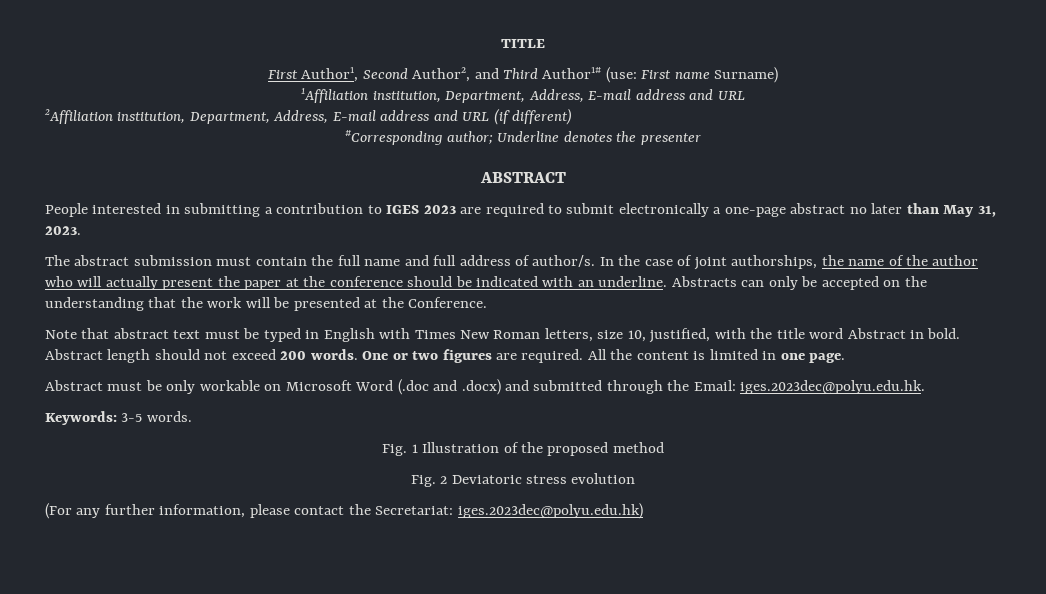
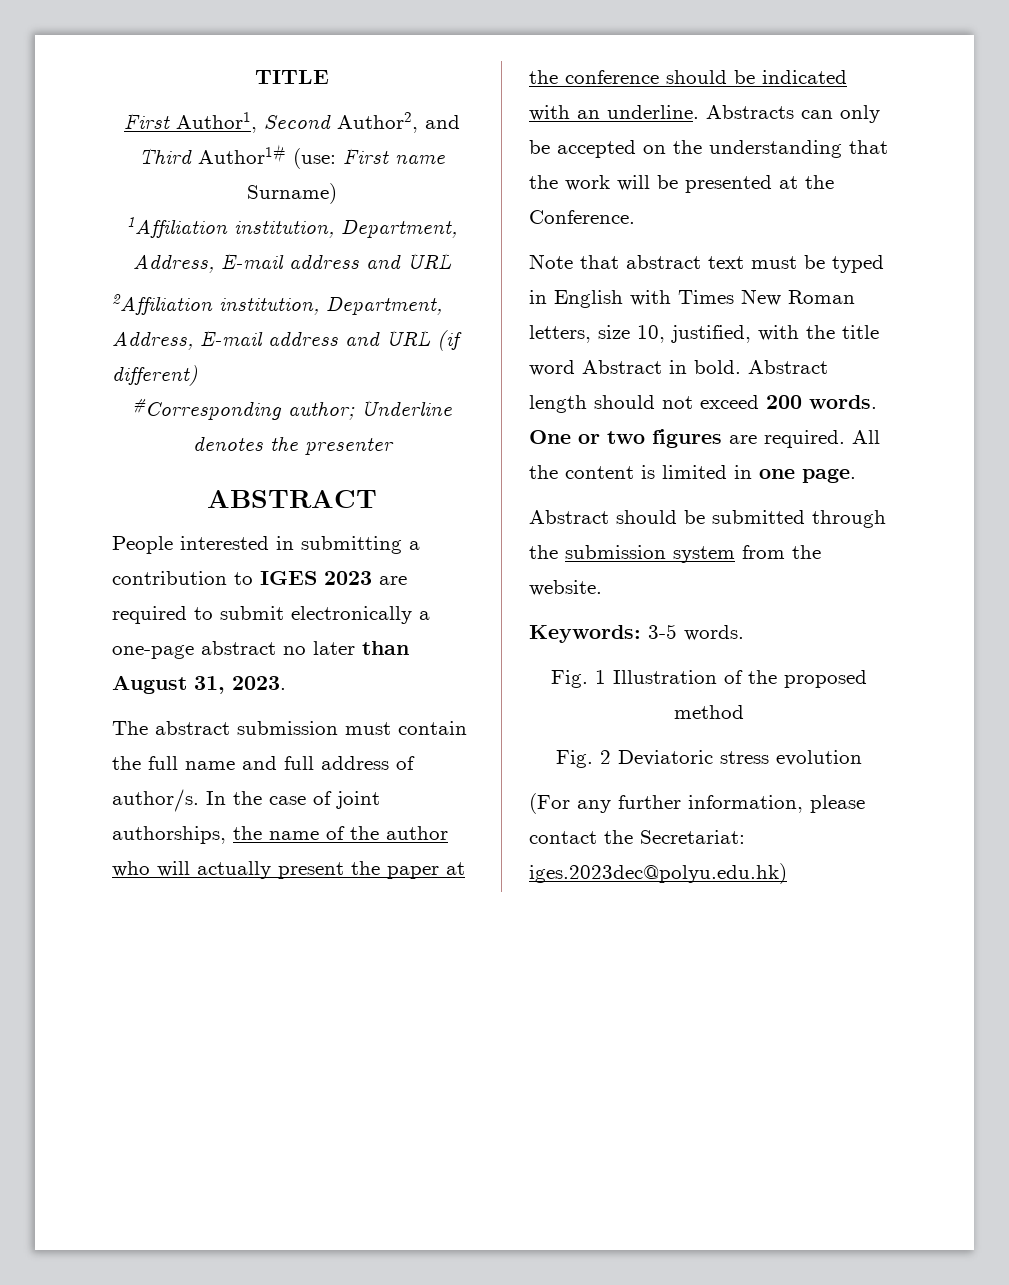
- People interested in submitting a contribution to IGES 2023 are required to submit electronically a one-page abstract no later than May 31, 2023.
+ People interested in submitting a contribution to IGES 2023 are required to submit electronically a one-page abstract no later than August 31, 2023.
- Abstract must be only workable on Microsoft Word (.doc and .docx) and submitted through the Email: iges.2023dec@polyu.edu.hk.
+ Abstract should be submitted through the submission system from the website.

